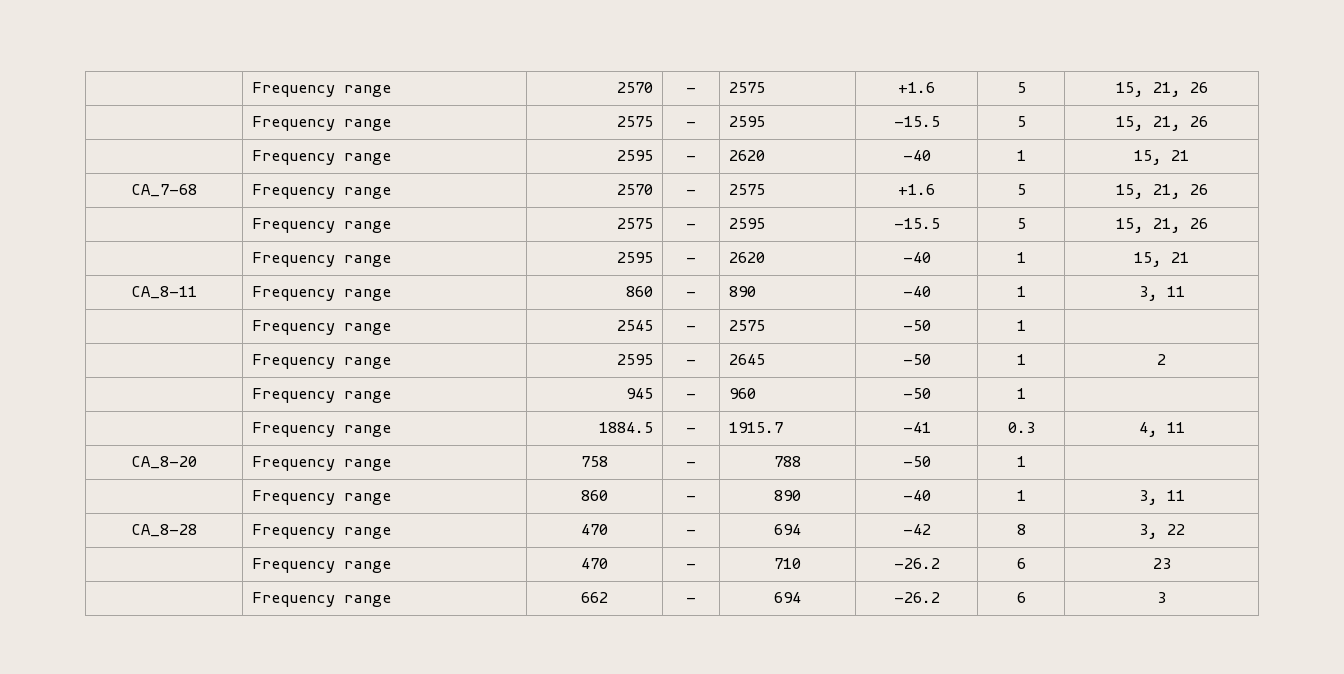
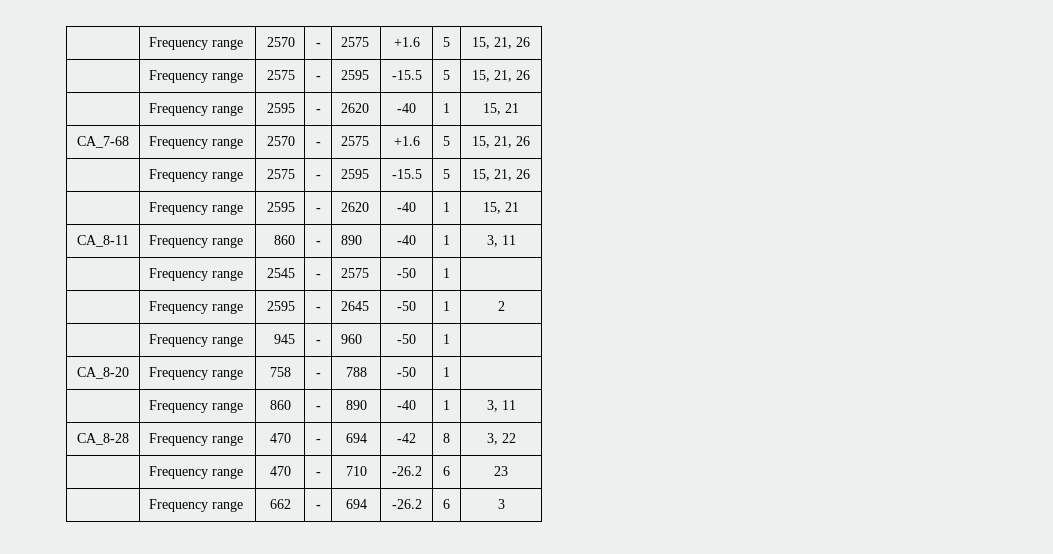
- | Frequency range | 1884.5 | - | 1915.7 | -41 | 0.3 | 4, 11

